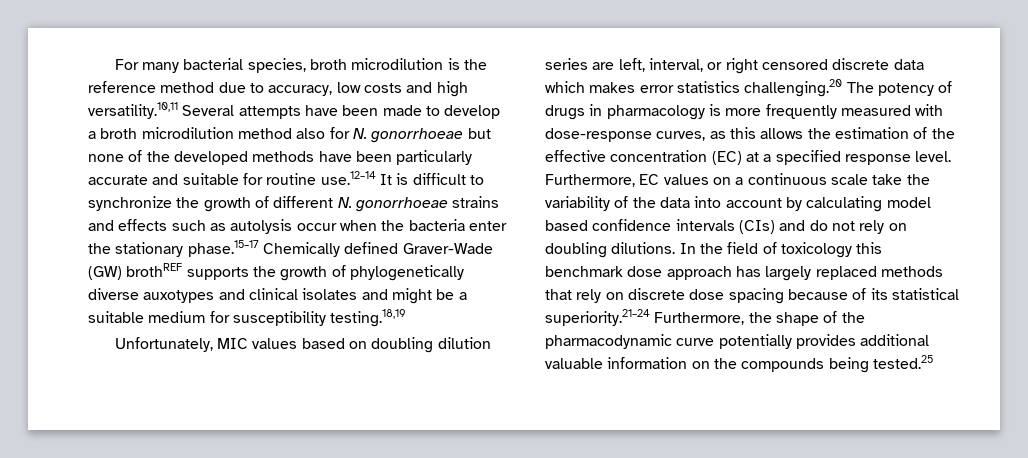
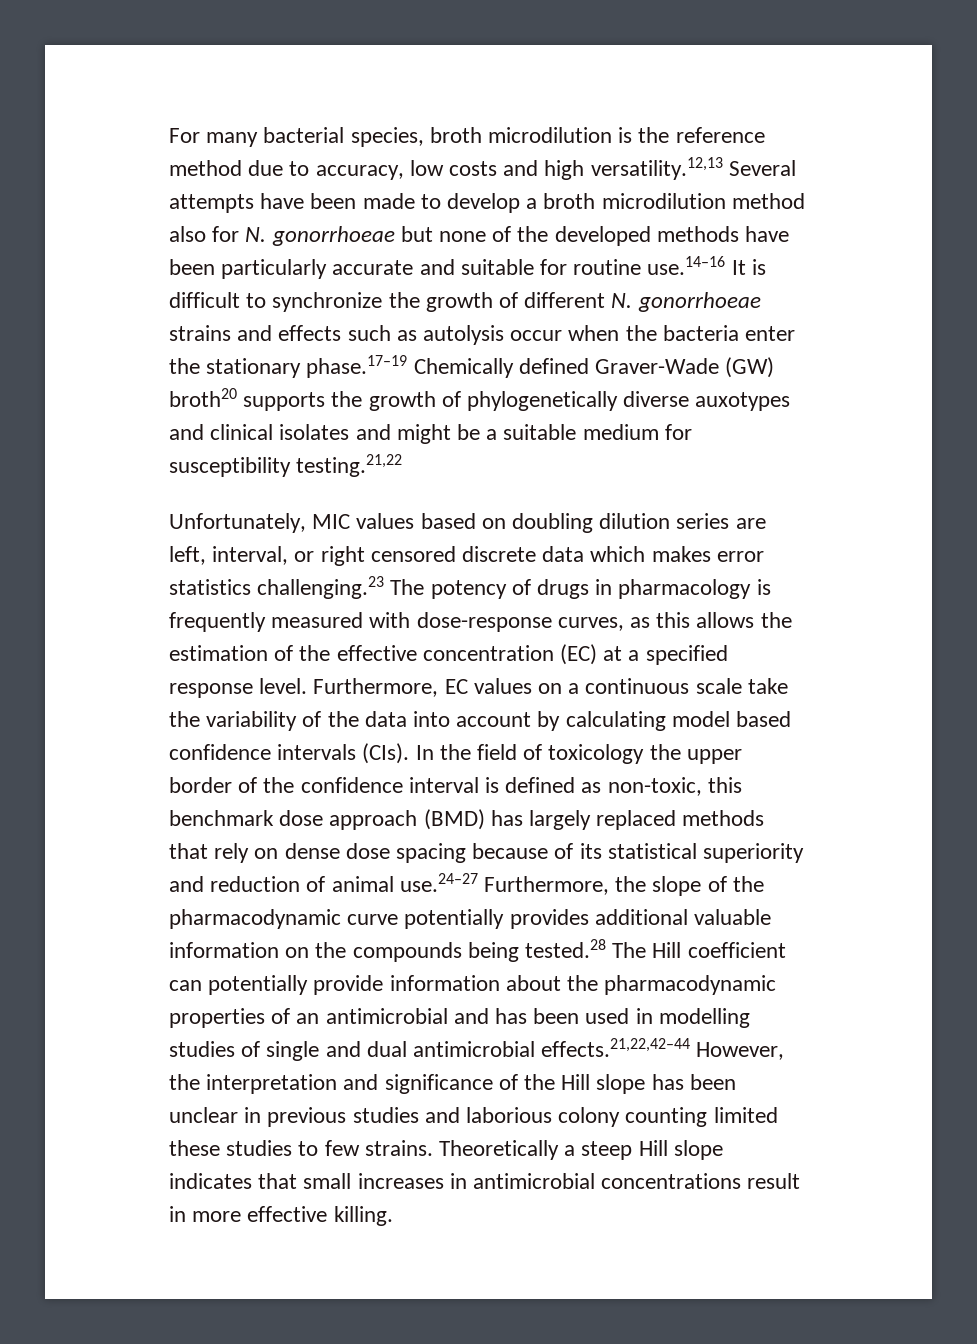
- For many bacterial species, broth microdilution is the reference method due to accuracy, low costs and high versatility.10,11 Several attempts have been made to develop a broth microdilution method also for N. gonorrhoeae but none of the developed methods have been particularly accurate and suitable for routine use.12–14 It is difficult to synchronize the growth of different N. gonorrhoeae strains and effects such as autolysis occur when the bacteria enter the stationary phase.15–17 Chemically defined Graver-Wade (GW) brothREF supports the growth of phylogenetically diverse auxotypes and clinical isolates and might be a suitable medium for susceptibility testing.18,19
+ For many bacterial species, broth microdilution is the reference method due to accuracy, low costs and high versatility.12,13 Several attempts have been made to develop a broth microdilution method also for N. gonorrhoeae but none of the developed methods have been particularly accurate and suitable for routine use.14–16 It is difficult to synchronize the growth of different N. gonorrhoeae strains and effects such as autolysis occur when the bacteria enter the stationary phase.17–19 Chemically defined Graver-Wade (GW) broth20 supports the growth of phylogenetically diverse auxotypes and clinical isolates and might be a suitable medium for susceptibility testing.21,22
- Unfortunately, MIC values based on doubling dilution series are left, interval, or right censored discrete data which makes error statistics challenging.20 The potency of drugs in pharmacology is more frequently measured with dose-response curves, as this allows the estimation of the effective concentration (EC) at a specified response level.
+ Unfortunately, MIC values based on doubling dilution series are left, interval, or right censored discrete data which makes error statistics challenging.23 The potency of drugs in pharmacology is frequently measured with dose-response curves, as this allows the estimation of the effective concentration (EC) at a specified response level.
- Furthermore, EC values on a continuous scale take the variability of the data into account by calculating model based confidence intervals (CIs) and do not rely on doubling dilutions.
+ Furthermore, EC values on a continuous scale take the variability of the data into account by calculating model based confidence intervals (CIs).
- In the field of toxicology this benchmark dose approach has largely replaced methods that rely on discrete dose spacing because of its statistical superiority.21–24 Furthermore, the shape of the pharmacodynamic curve potentially provides additional valuable information on the compounds being tested.25
+ In the field of toxicology the upper border of the confidence interval is defined as non-toxic, this benchmark dose approach (BMD) has largely replaced methods that rely on dense dose spacing because of its statistical superiority and reduction of animal use.24–27 Furthermore, the slope of the pharmacodynamic curve potentially provides additional valuable information on the compounds being tested.28 The Hill coefficient can potentially provide information about the pharmacodynamic properties of an antimicrobial and has been used in modelling studies of single and dual antimicrobial effects.21,22,42–44 However, the interpretation and significance of the Hill slope has been unclear in previous studies and laborious colony counting limited these studies to few strains. Theoretically a steep Hill slope indicates that small increases in antimicrobial concentrations result in more effective killing.

